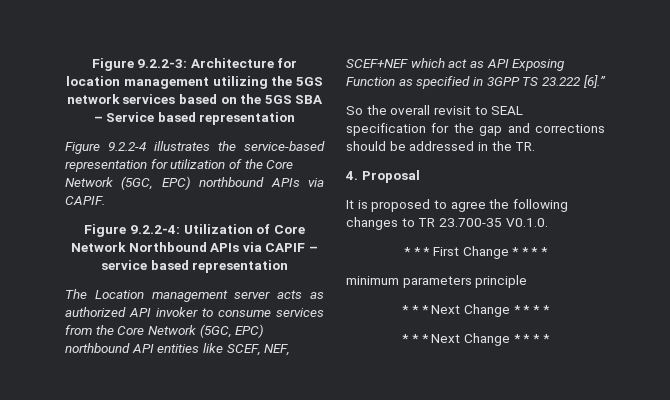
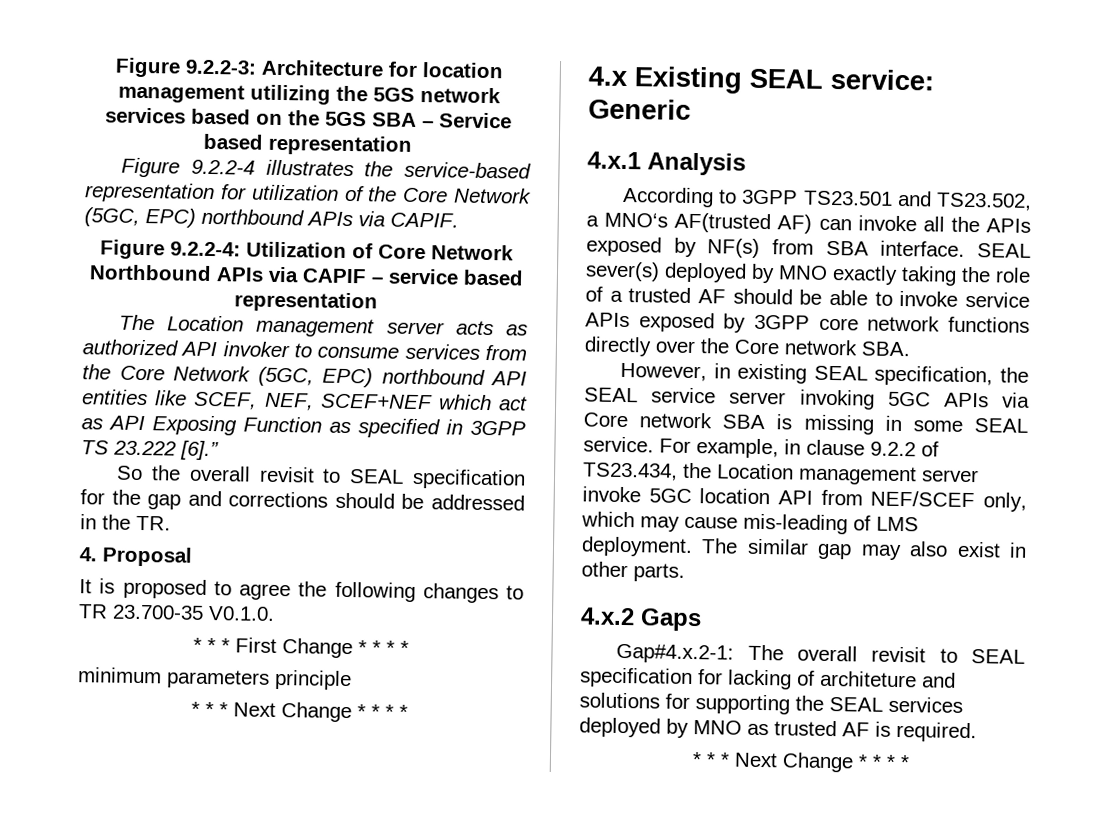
+ 4.x Existing SEAL service: Generic
+ 4.x.1 Analysis
+ According to 3GPP TS23.501 and TS23.502, a MNO‘s AF(trusted AF) can invoke all the APIs exposed by NF(s) from SBA interface. SEAL sever(s) deployed by MNO exactly taking the role of a trusted AF should be able to invoke service APIs exposed by 3GPP core network functions directly over the Core network SBA.
+ However, in existing SEAL specification, the SEAL service server invoking 5GC APIs via Core network SBA is missing in some SEAL service. For example, in clause 9.2.2 of TS23.434, the Location management server invoke 5GC location API from NEF/SCEF only, which may cause mis-leading of LMS deployment. The similar gap may also exist in other parts.
+ 4.x.2 Gaps
+ Gap#4.x.2-1: The overall revisit to SEAL specification for lacking of architeture and solutions for supporting the SEAL services deployed by MNO as trusted AF is required.

